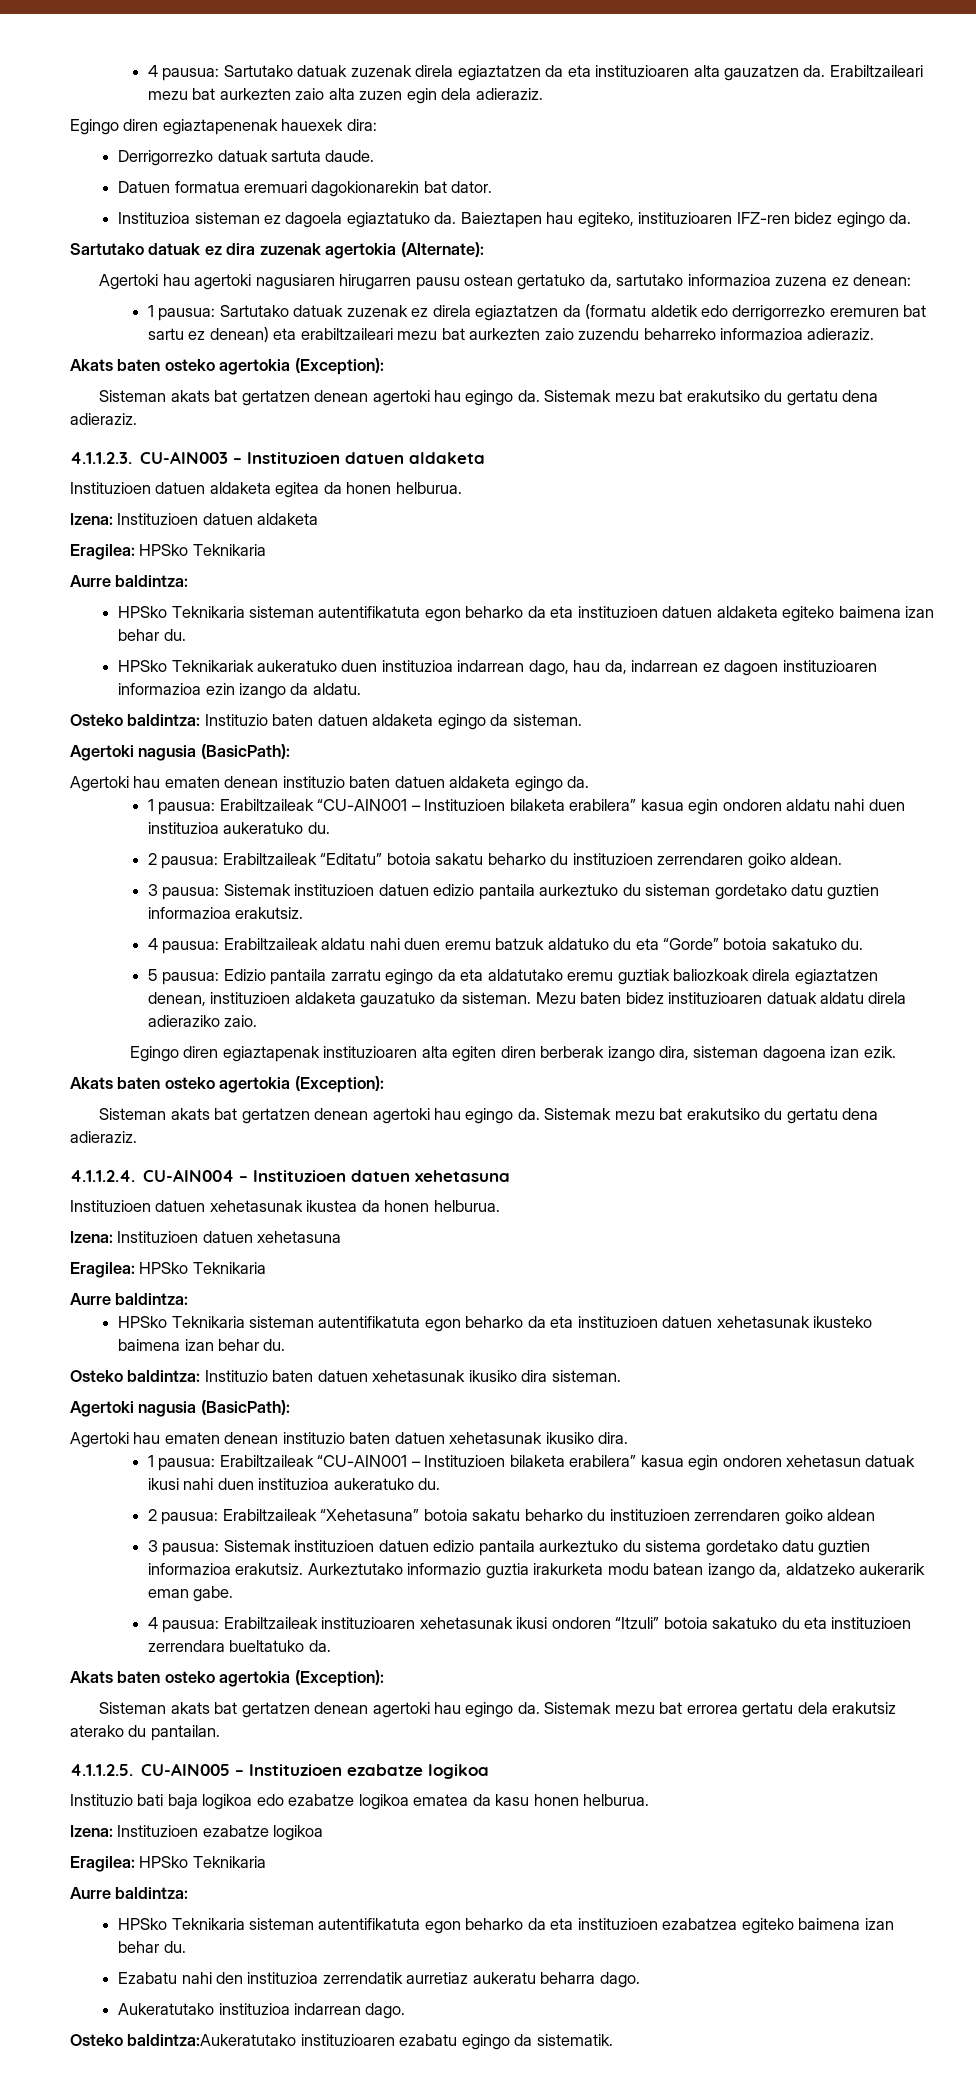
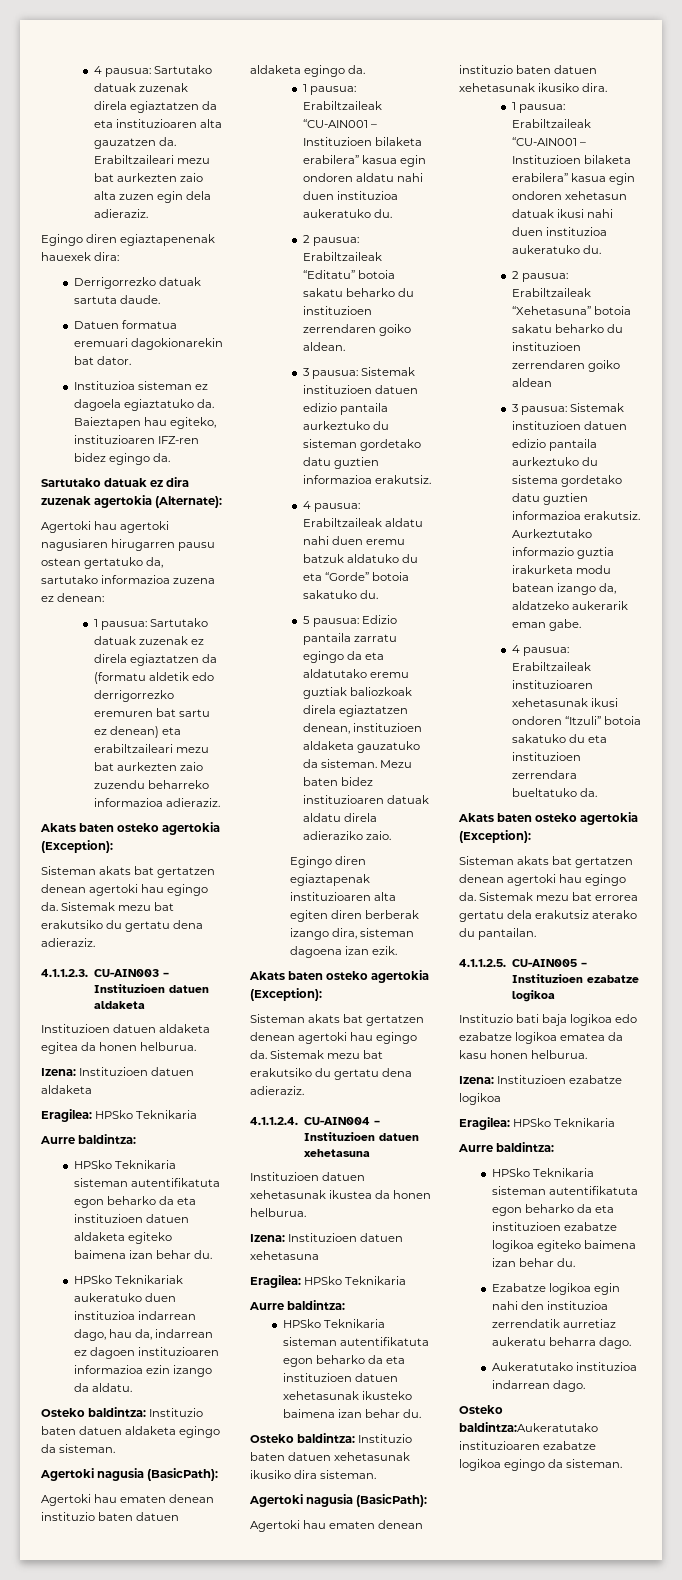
- HPSko Teknikaria sisteman autentifikatuta egon beharko da eta instituzioen ezabatzea egiteko baimena izan behar du.
- Ezabatu nahi den instituzioa zerrendatik aurretiaz aukeratu beharra dago.
+ HPSko Teknikaria sisteman autentifikatuta egon beharko da eta instituzioen ezabatze logikoa egiteko baimena izan behar du.
+ Ezabatze logikoa egin nahi den instituzioa zerrendatik aurretiaz aukeratu beharra dago.
- Osteko baldintza:Aukeratutako instituzioaren ezabatu egingo da sistematik.
+ Osteko baldintza:Aukeratutako instituzioaren ezabatze logikoa egingo da sisteman.

